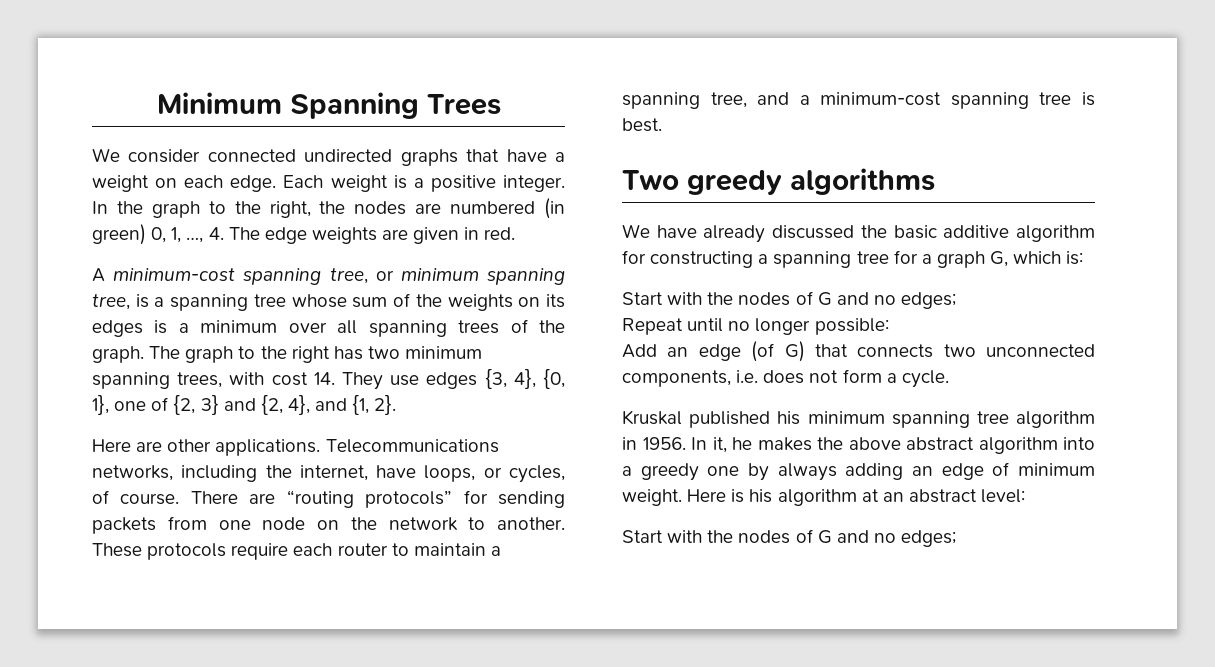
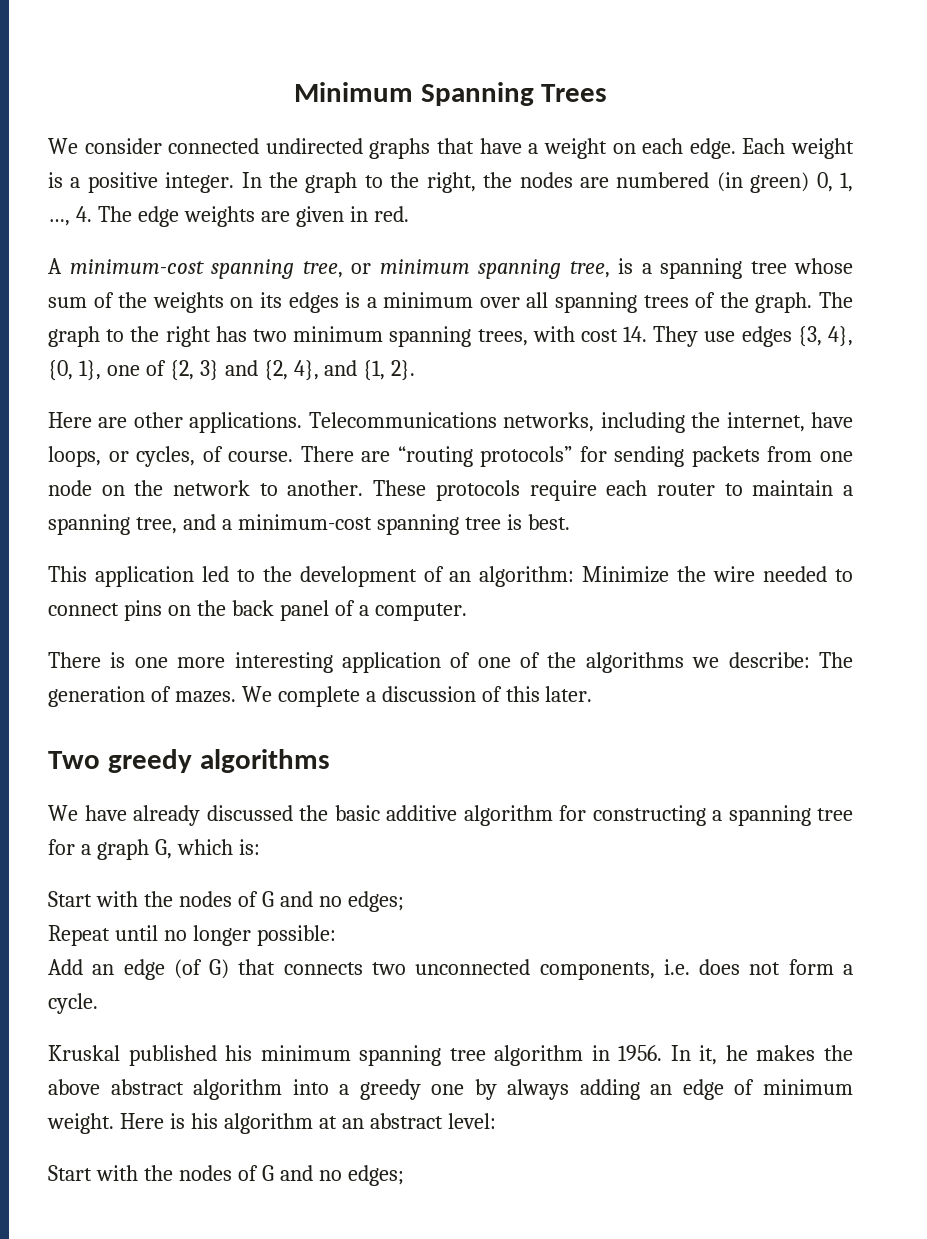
+ This application led to the development of an algorithm: Minimize the wire needed to connect pins on the back panel of a computer.
+ There is one more interesting application of one of the algorithms we describe: The generation of mazes. We complete a discussion of this later.

